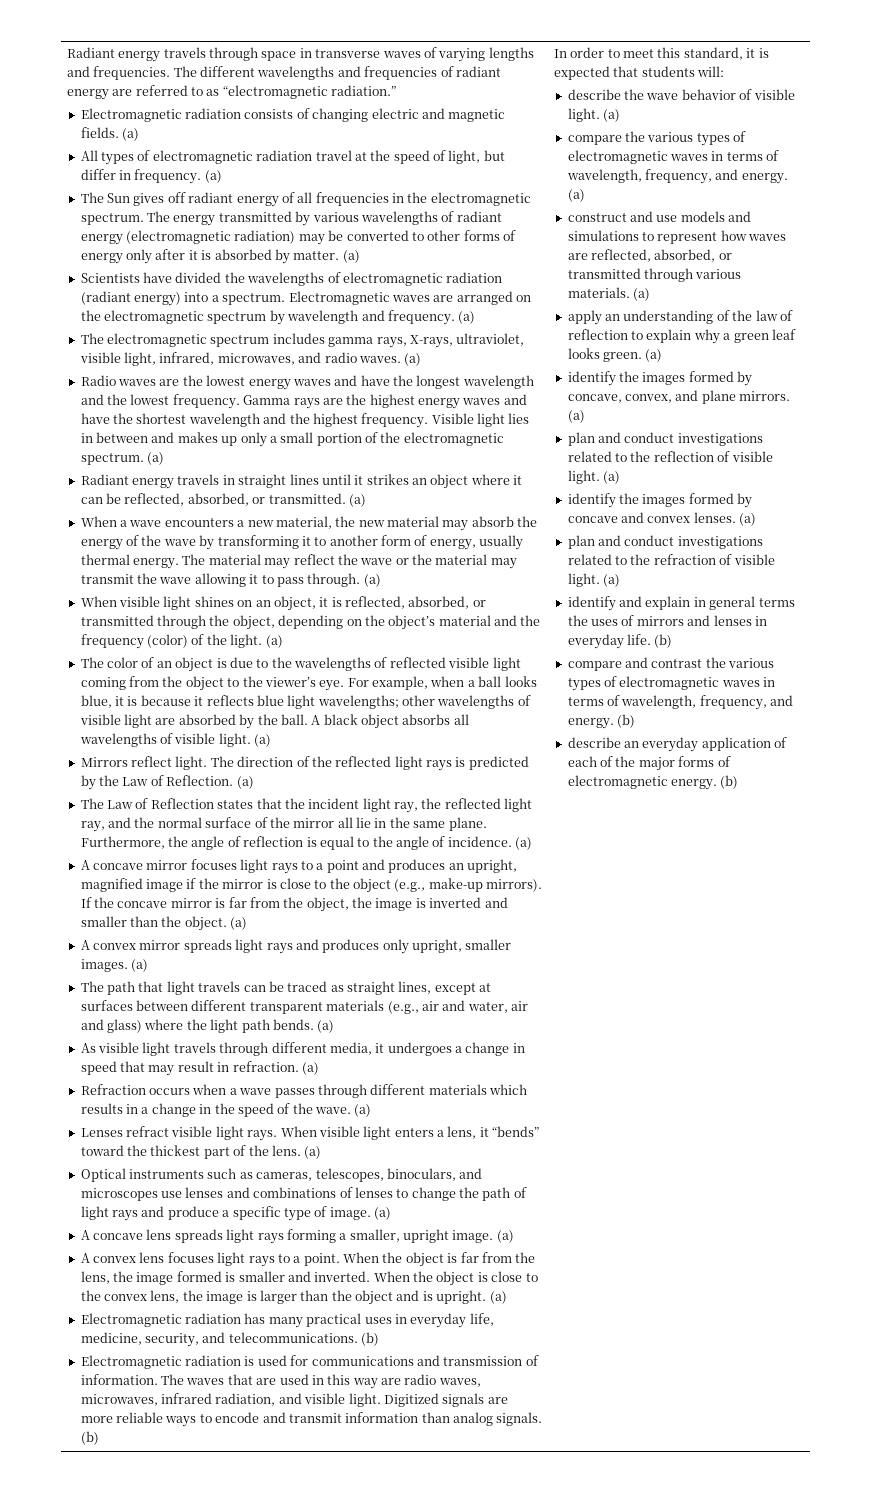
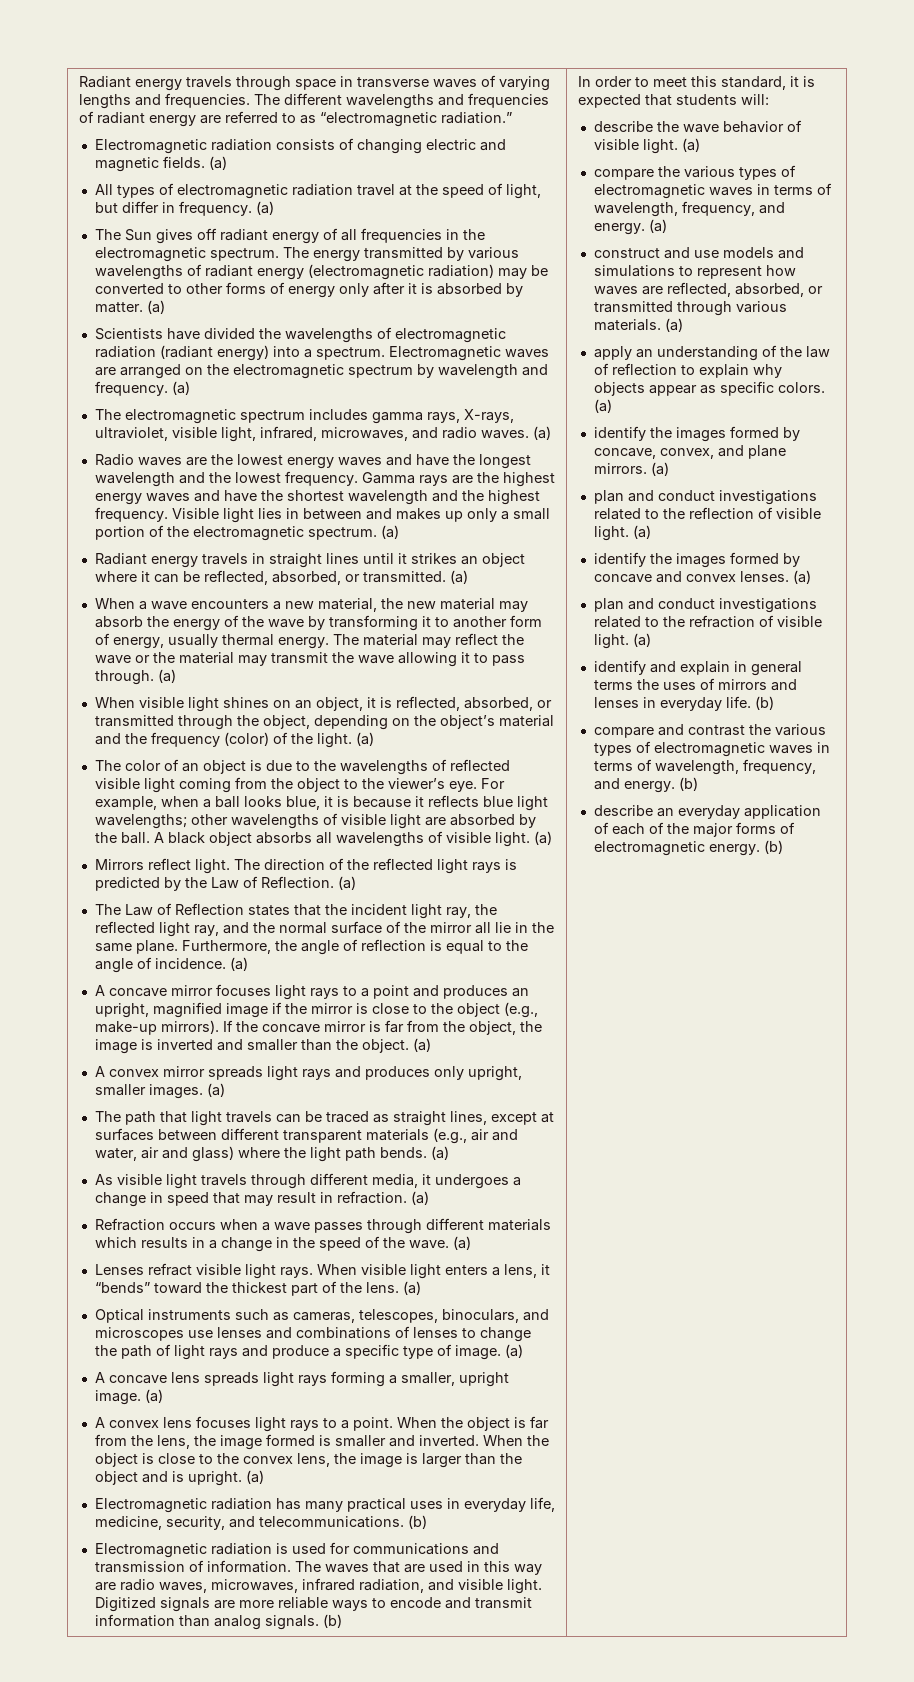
- apply an understanding of the law of reflection to explain why a green leaf looks green.
+ apply an understanding of the law of reflection to explain why objects appear as specific colors.

